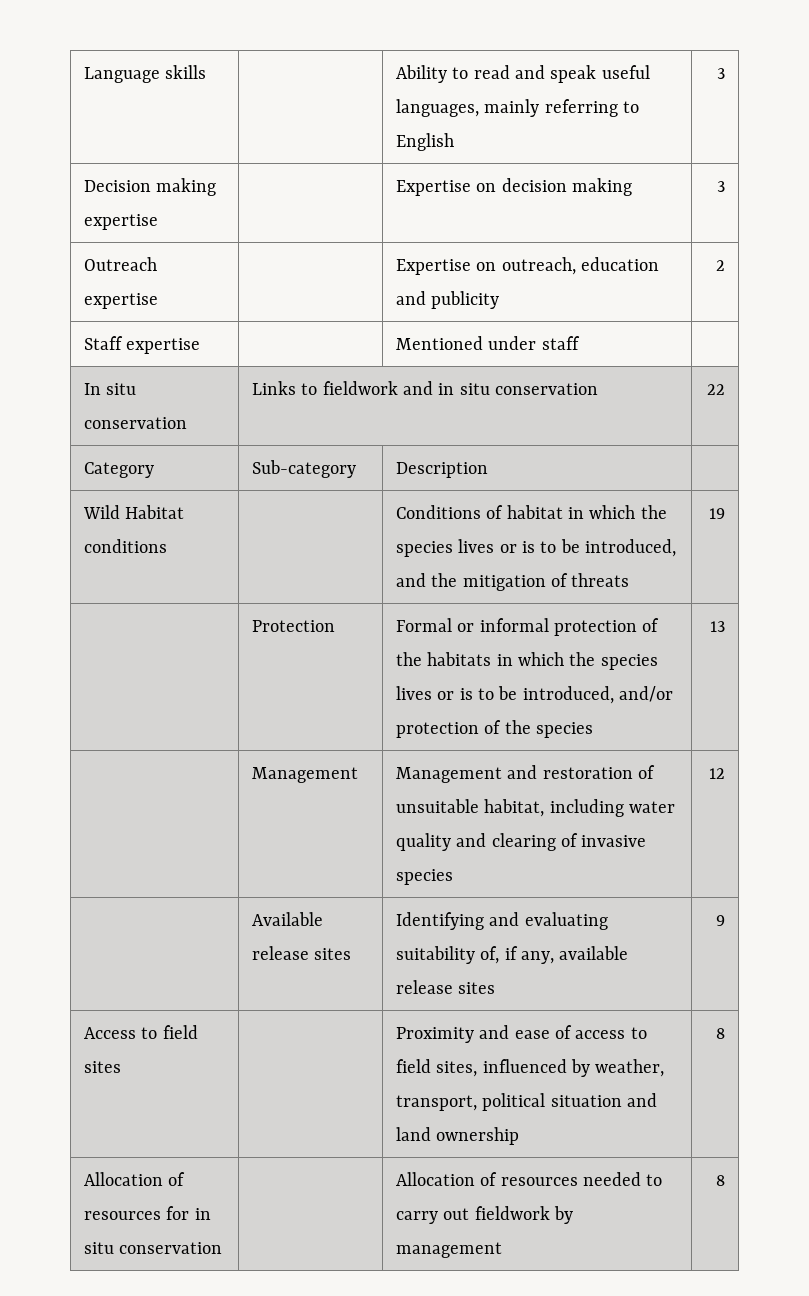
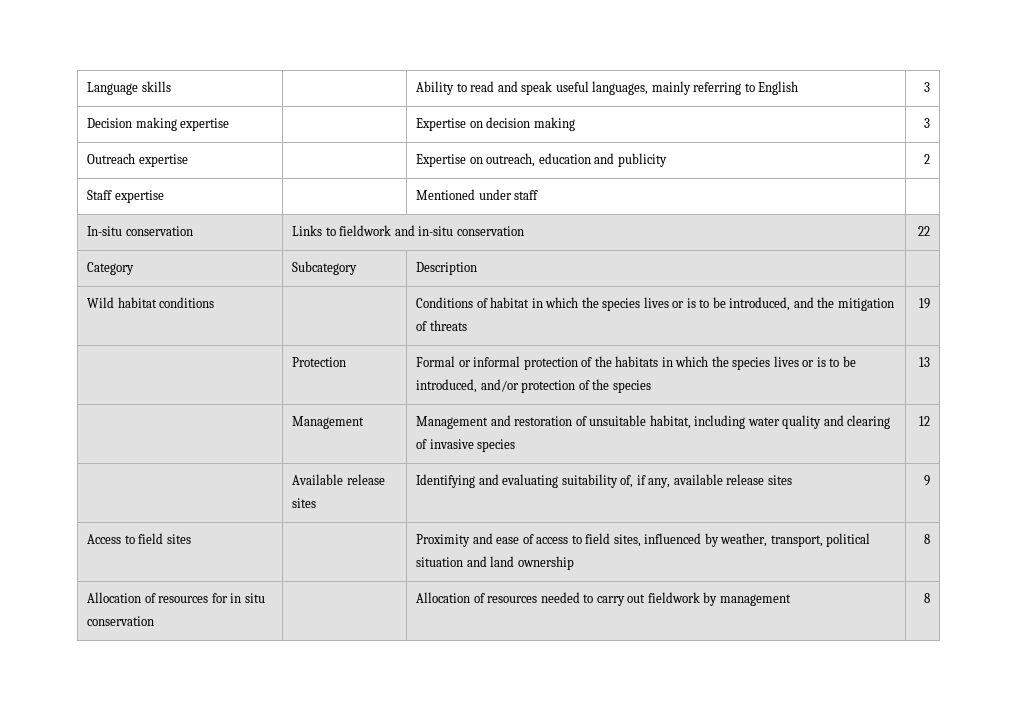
- In situ conservation | Links to fieldwork and in situ conservation | 22
+ In-situ conservation | Links to fieldwork and in-situ conservation | 22
- Category | Sub-category | Description |
+ Category | Subcategory | Description |
- Wild Habitat conditions | | Conditions of habitat in which the species lives or is to be introduced, and the mitigation of threats | 19
+ Wild habitat conditions | | Conditions of habitat in which the species lives or is to be introduced, and the mitigation of threats | 19

